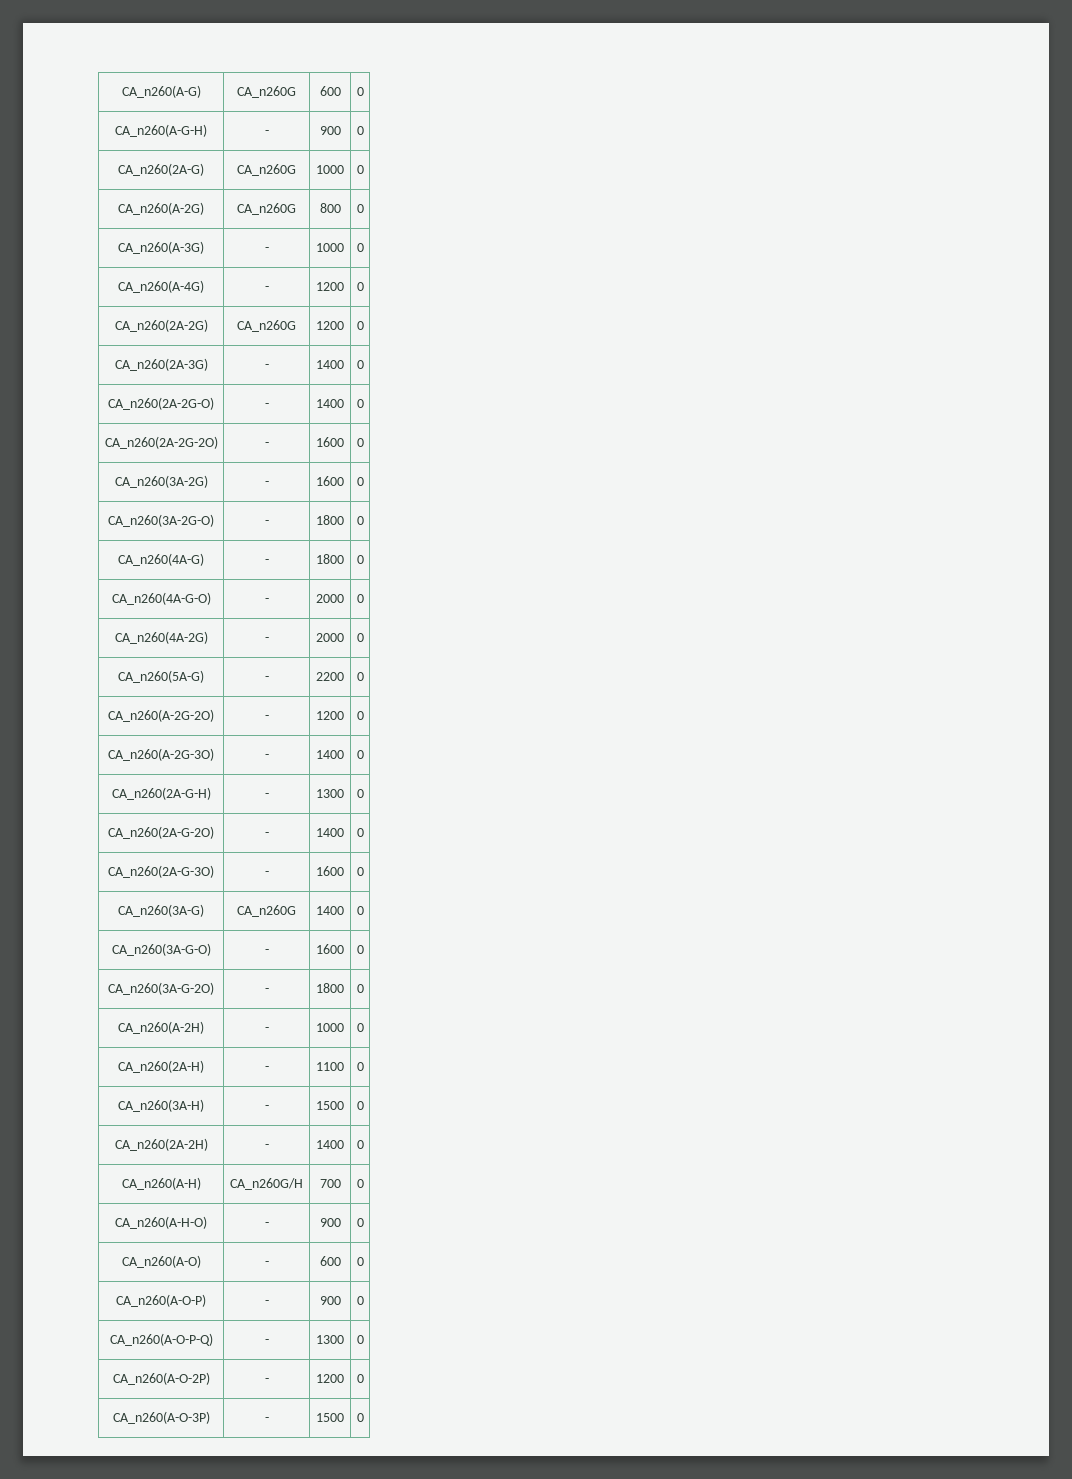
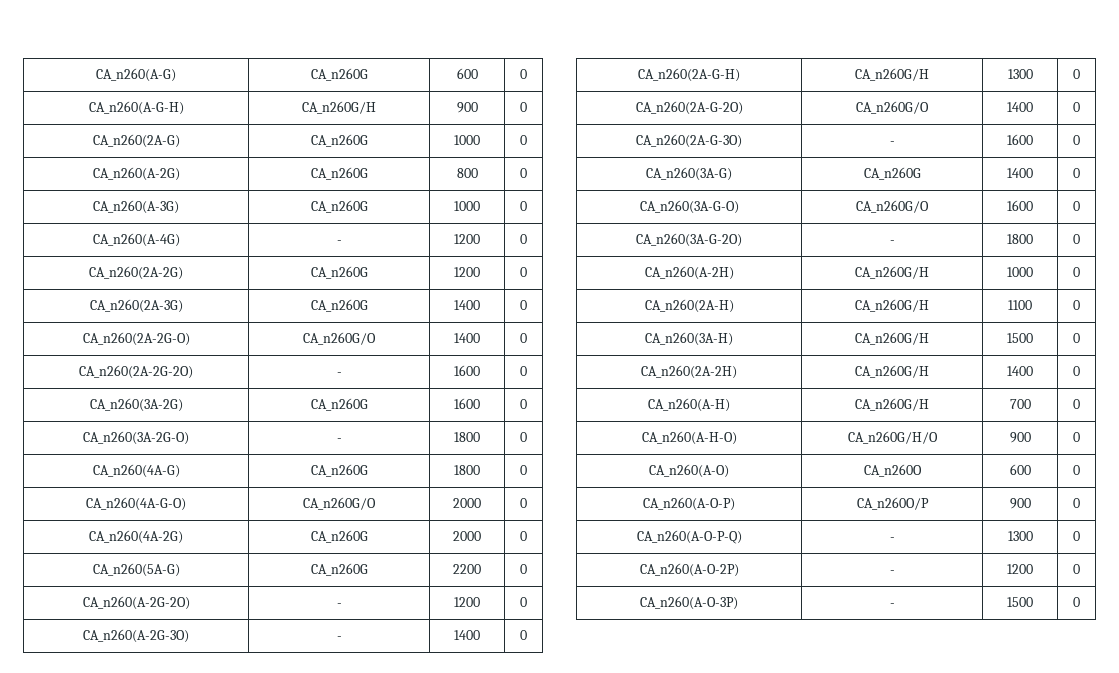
- CA_n260(A-G-H) | - | 900 | 0
+ CA_n260(A-G-H) | CA_n260G/H | 900 | 0
- CA_n260(A-3G) | - | 1000 | 0
+ CA_n260(A-3G) | CA_n260G | 1000 | 0
- CA_n260(2A-3G) | - | 1400 | 0
+ CA_n260(2A-3G) | CA_n260G | 1400 | 0
- CA_n260(2A-2G-O) | - | 1400 | 0
+ CA_n260(2A-2G-O) | CA_n260G/O | 1400 | 0
- CA_n260(3A-2G) | - | 1600 | 0
+ CA_n260(3A-2G) | CA_n260G | 1600 | 0
- CA_n260(4A-G) | - | 1800 | 0
+ CA_n260(4A-G) | CA_n260G | 1800 | 0
- CA_n260(4A-G-O) | - | 2000 | 0
+ CA_n260(4A-G-O) | CA_n260G/O | 2000 | 0
- CA_n260(4A-2G) | - | 2000 | 0
+ CA_n260(4A-2G) | CA_n260G | 2000 | 0
- CA_n260(5A-G) | - | 2200 | 0
+ CA_n260(5A-G) | CA_n260G | 2200 | 0
- CA_n260(2A-G-H) | - | 1300 | 0
+ CA_n260(2A-G-H) | CA_n260G/H | 1300 | 0
- CA_n260(2A-G-2O) | - | 1400 | 0
+ CA_n260(2A-G-2O) | CA_n260G/O | 1400 | 0
- CA_n260(3A-G-O) | - | 1600 | 0
+ CA_n260(3A-G-O) | CA_n260G/O | 1600 | 0
- CA_n260(A-2H) | - | 1000 | 0
+ CA_n260(A-2H) | CA_n260G/H | 1000 | 0
- CA_n260(2A-H) | - | 1100 | 0
+ CA_n260(2A-H) | CA_n260G/H | 1100 | 0
- CA_n260(3A-H) | - | 1500 | 0
+ CA_n260(3A-H) | CA_n260G/H | 1500 | 0
- CA_n260(2A-2H) | - | 1400 | 0
+ CA_n260(2A-2H) | CA_n260G/H | 1400 | 0
- CA_n260(A-H-O) | - | 900 | 0
+ CA_n260(A-H-O) | CA_n260G/H/O | 900 | 0
- CA_n260(A-O) | - | 600 | 0
+ CA_n260(A-O) | CA_n260O | 600 | 0
- CA_n260(A-O-P) | - | 900 | 0
+ CA_n260(A-O-P) | CA_n260O/P | 900 | 0

